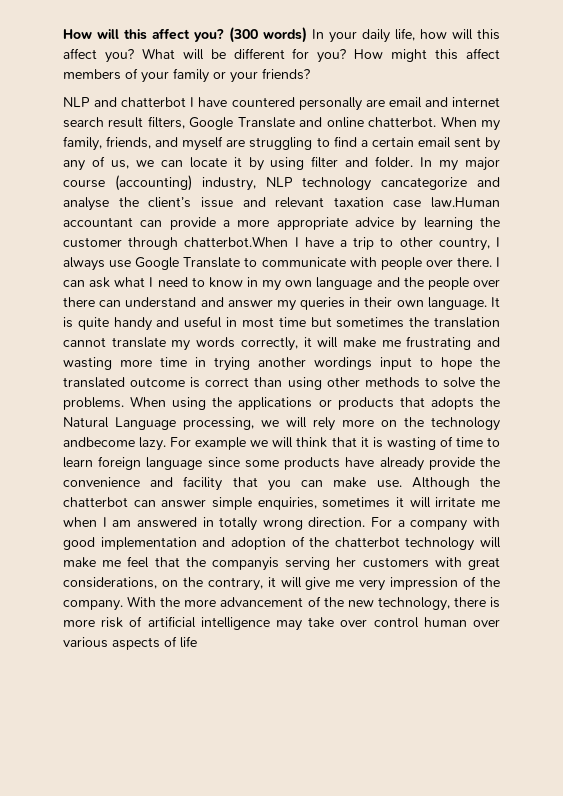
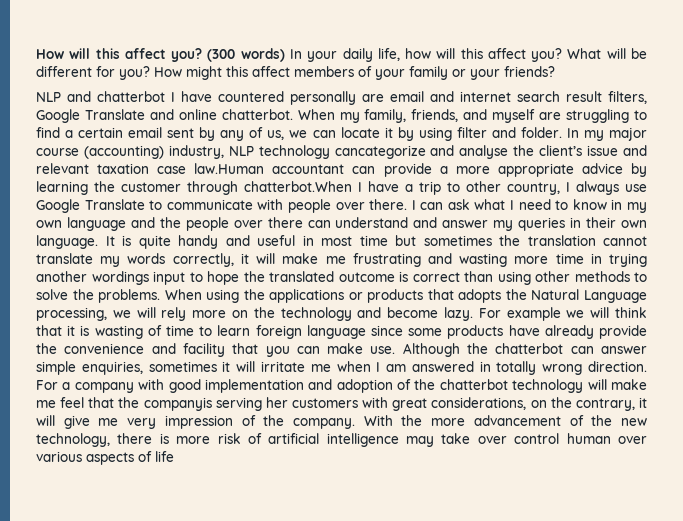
- When using the applications or products that adopts the Natural Language processing, we will rely more on the technology andbecome lazy.
+ When using the applications or products that adopts the Natural Language processing, we will rely more on the technology and become lazy.

